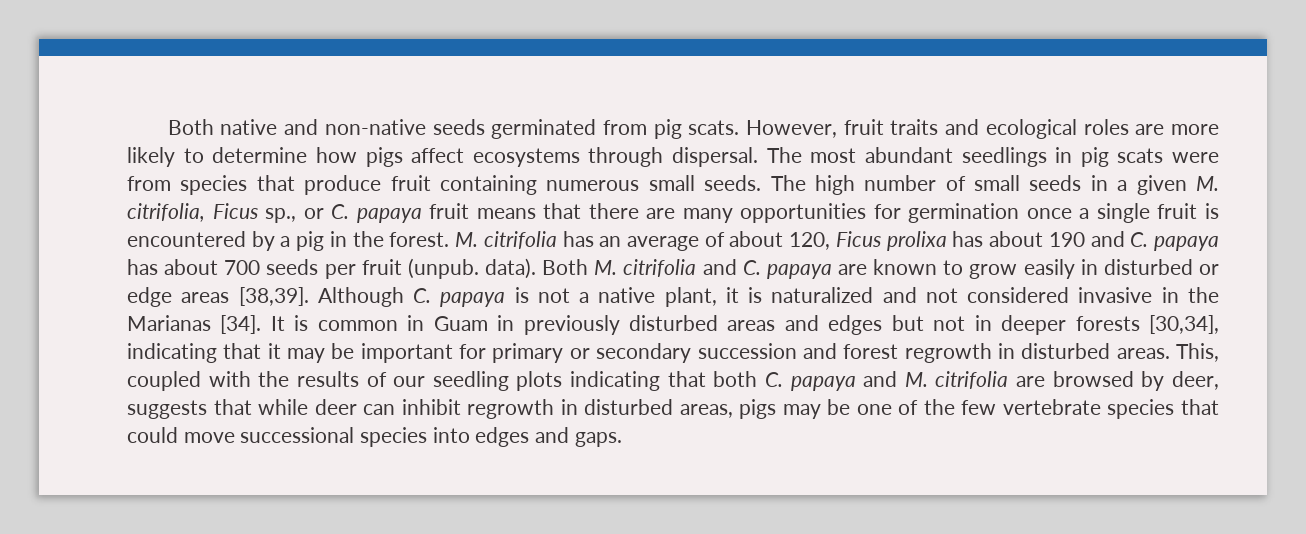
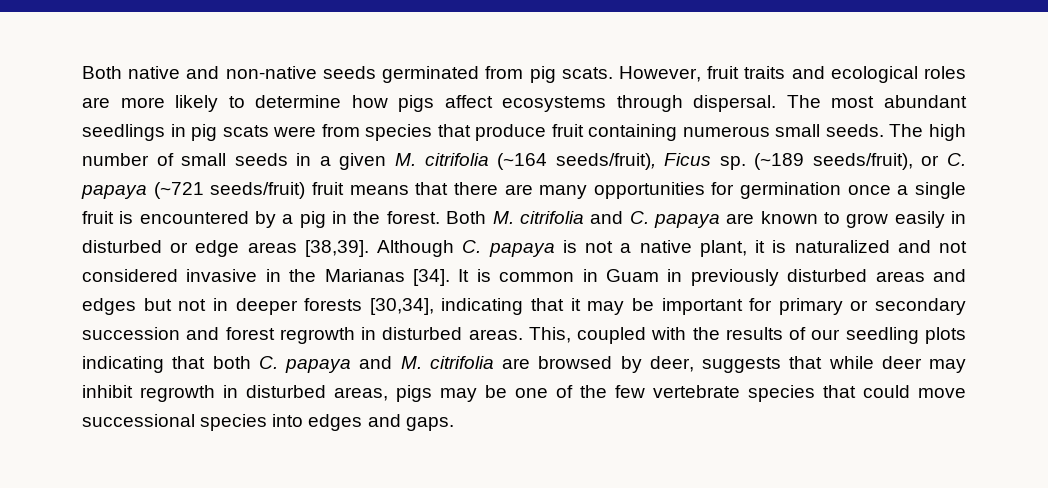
- The high number of small seeds in a given M. citrifolia, Ficus sp., or C. papaya fruit means that there are many opportunities for germination once a single fruit is encountered by a pig in the forest.
+ The high number of small seeds in a given M. citrifolia (~164 seeds/fruit), Ficus sp. (~189 seeds/fruit), or C. papaya (~721 seeds/fruit) fruit means that there are many opportunities for germination once a single fruit is encountered by a pig in the forest.
- M. citrifolia has an average of about 120, Ficus prolixa has about 190 and C. papaya has about 700 seeds per fruit (unpub. data).
- This, coupled with the results of our seedling plots indicating that both C. papaya and M. citrifolia are browsed by deer, suggests that while deer can inhibit regrowth in disturbed areas, pigs may be one of the few vertebrate species that could move successional species into edges and gaps.
+ This, coupled with the results of our seedling plots indicating that both C. papaya and M. citrifolia are browsed by deer, suggests that while deer may inhibit regrowth in disturbed areas, pigs may be one of the few vertebrate species that could move successional species into edges and gaps.

